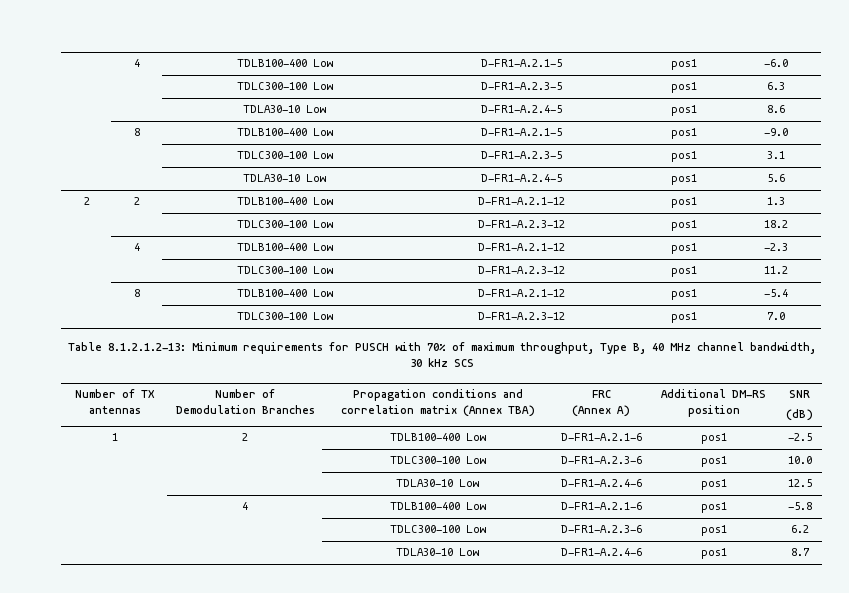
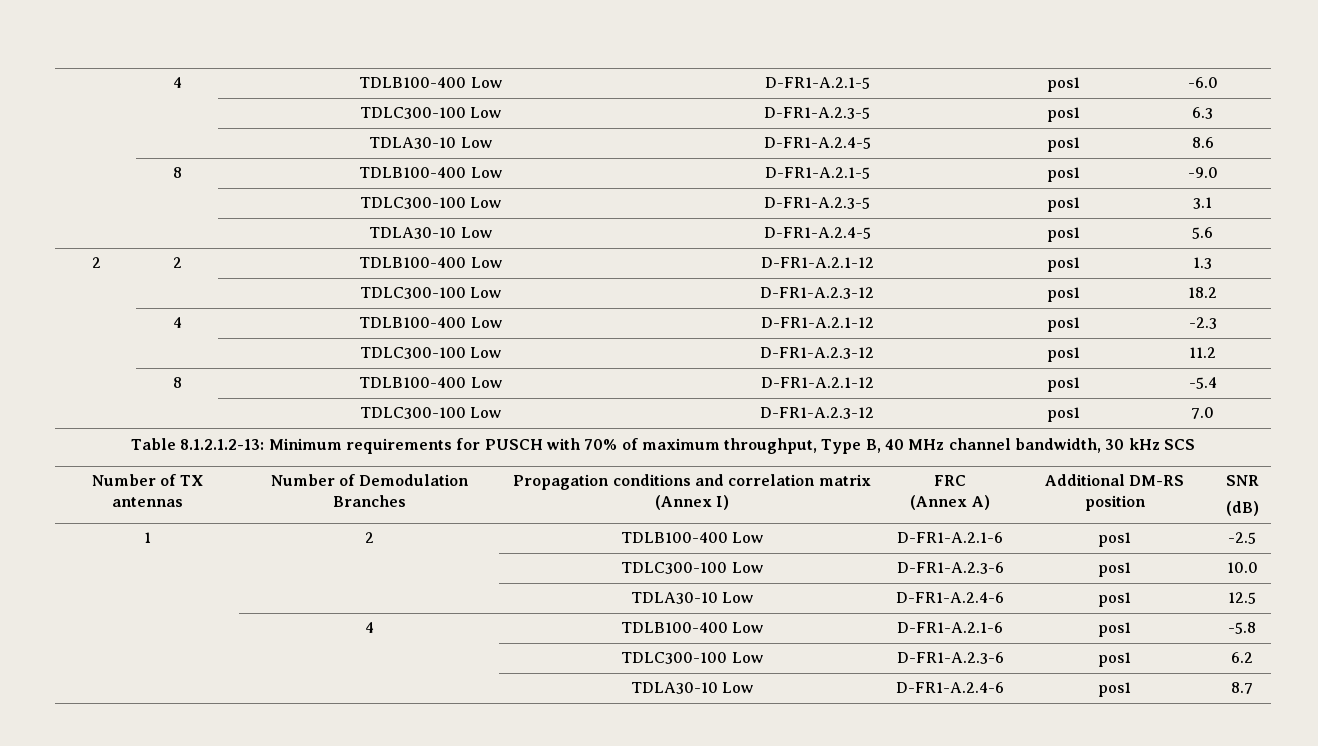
- Number of TX antennas | Number of Demodulation Branches | Propagation conditions and correlation matrix (Annex TBA) | FRC
+ Number of TX antennas | Number of Demodulation Branches | Propagation conditions and correlation matrix (Annex I) | FRC

